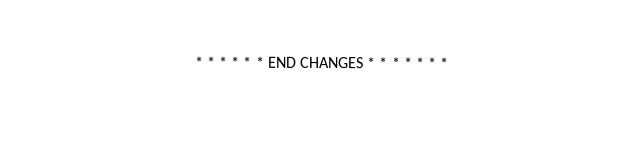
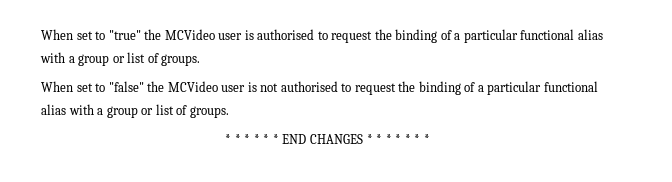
+ When set to "true" the MCVideo user is authorised to request the binding of a particular functional alias with a group or list of groups.
+ When set to "false" the MCVideo user is not authorised to request the binding of a particular functional alias with a group or list of groups.

